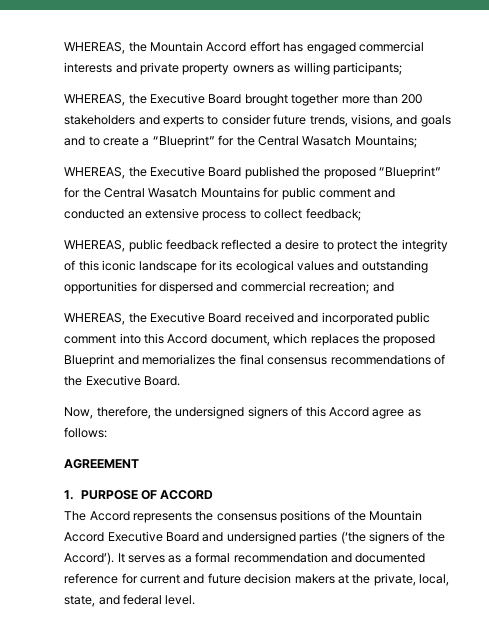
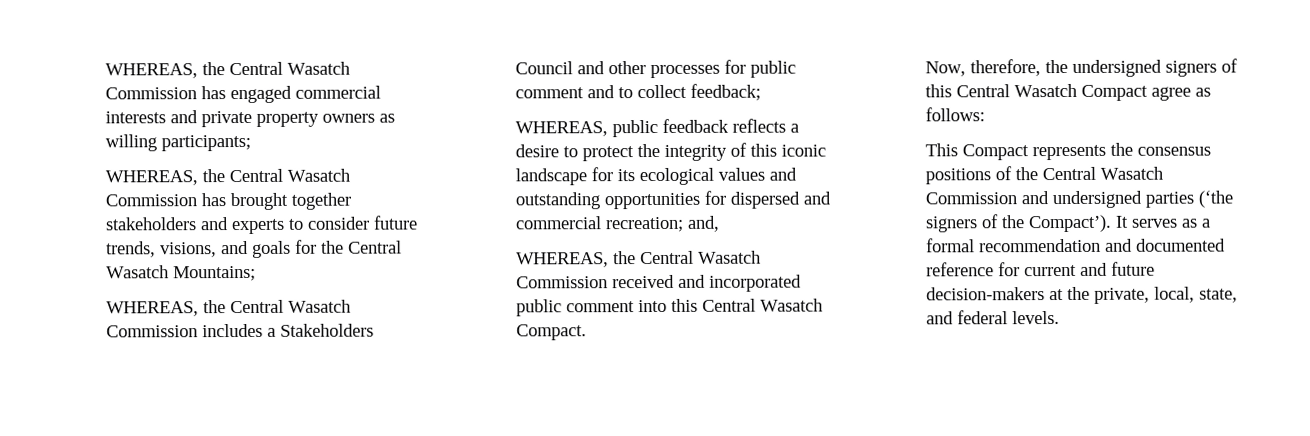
- WHEREAS, the Mountain Accord effort has engaged commercial interests and private property owners as willing participants;
+ WHEREAS, the Central Wasatch Commission has engaged commercial interests and private property owners as willing participants;
- WHEREAS, the Executive Board brought together more than 200 stakeholders and experts to consider future trends, visions, and goals and to create a “Blueprint” for the Central Wasatch Mountains;
+ WHEREAS, the Central Wasatch Commission has brought together stakeholders and experts to consider future trends, visions, and goals for the Central Wasatch Mountains;
- WHEREAS, the Executive Board published the proposed “Blueprint” for the Central Wasatch Mountains for public comment and conducted an extensive process to collect feedback;
+ WHEREAS, the Central Wasatch Commission includes a Stakeholders Council and other processes for public comment and to collect feedback;
- WHEREAS, public feedback reflected a desire to protect the integrity of this iconic landscape for its ecological values and outstanding opportunities for dispersed and commercial recreation; and
- WHEREAS, the Executive Board received and incorporated public comment into this Accord document, which replaces the proposed Blueprint and memorializes the final consensus recommendations of the Executive Board.
+ WHEREAS, public feedback reflects a desire to protect the integrity of this iconic landscape for its ecological values and outstanding opportunities for dispersed and commercial recreation; and,
+ WHEREAS, the Central Wasatch Commission received and incorporated public comment into this Central Wasatch Compact.
- Now, therefore, the undersigned signers of this Accord agree as follows:
+ Now, therefore, the undersigned signers of this Central Wasatch Compact agree as follows:
- AGREEMENT
- 1. PURPOSE OF ACCORD
- The Accord represents the consensus positions of the Mountain Accord Executive Board and undersigned parties (‘the signers of the Accord’).
+ This Compact represents the consensus positions of the Central Wasatch Commission and undersigned parties (‘the signers of the Compact’).
- It serves as a formal recommendation and documented reference for current and future decision makers at the private, local, state, and federal level.
+ It serves as a formal recommendation and documented reference for current and future decision-makers at the private, local, state, and federal levels.

